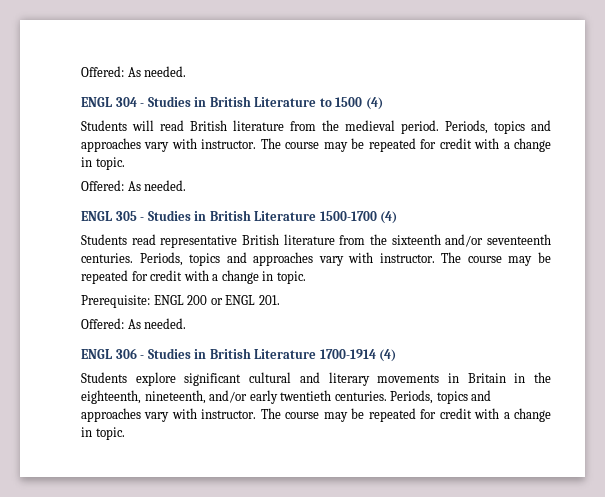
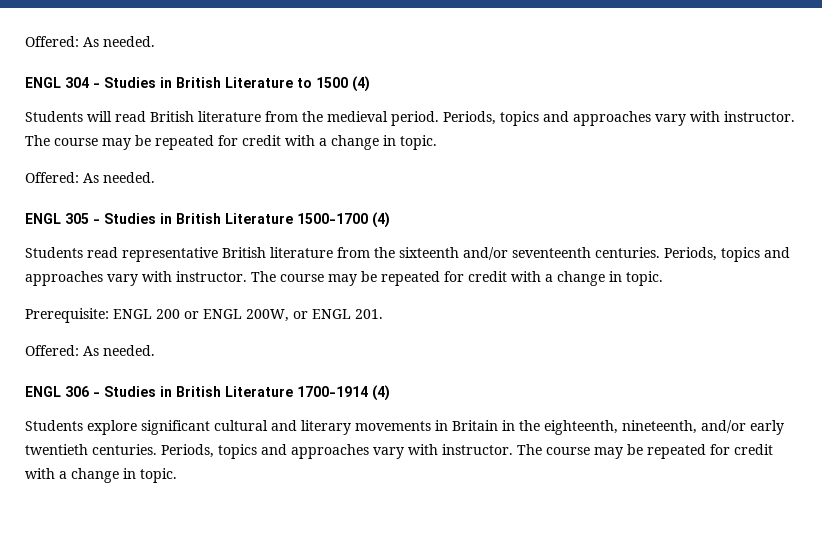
- Prerequisite: ENGL 200 or ENGL 201.
+ Prerequisite: ENGL 200 or ENGL 200W, or ENGL 201.

